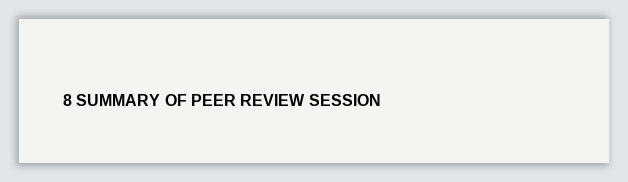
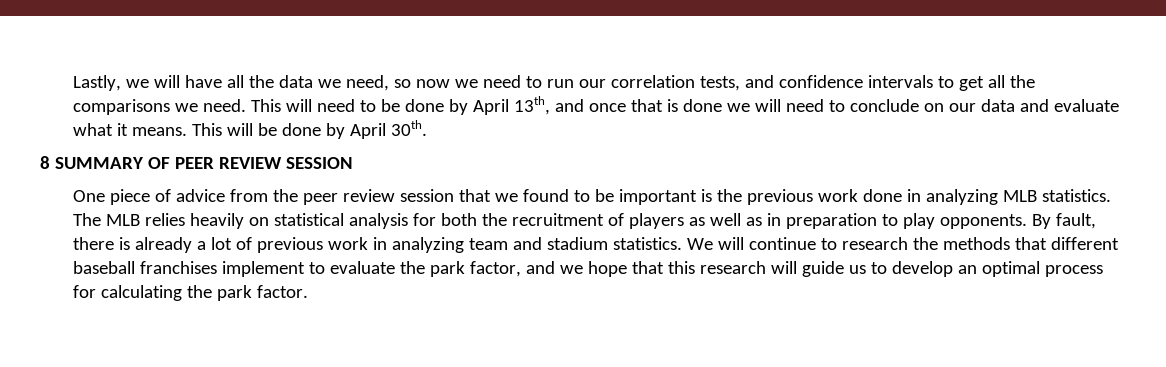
+ Lastly, we will have all the data we need, so now we need to run our correlation tests, and confidence intervals to get all the comparisons we need. This will need to be done by April 13th, and once that is done we will need to conclude on our data and evaluate what it means. This will be done by April 30th.
+ One piece of advice from the peer review session that we found to be important is the previous work done in analyzing MLB statistics. The MLB relies heavily on statistical analysis for both the recruitment of players as well as in preparation to play opponents. By fault, there is already a lot of previous work in analyzing team and stadium statistics. We will continue to research the methods that different baseball franchises implement to evaluate the park factor, and we hope that this research will guide us to develop an optimal process for calculating the park factor.

